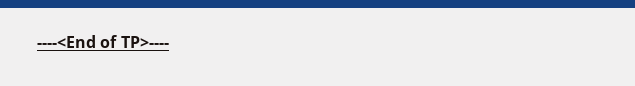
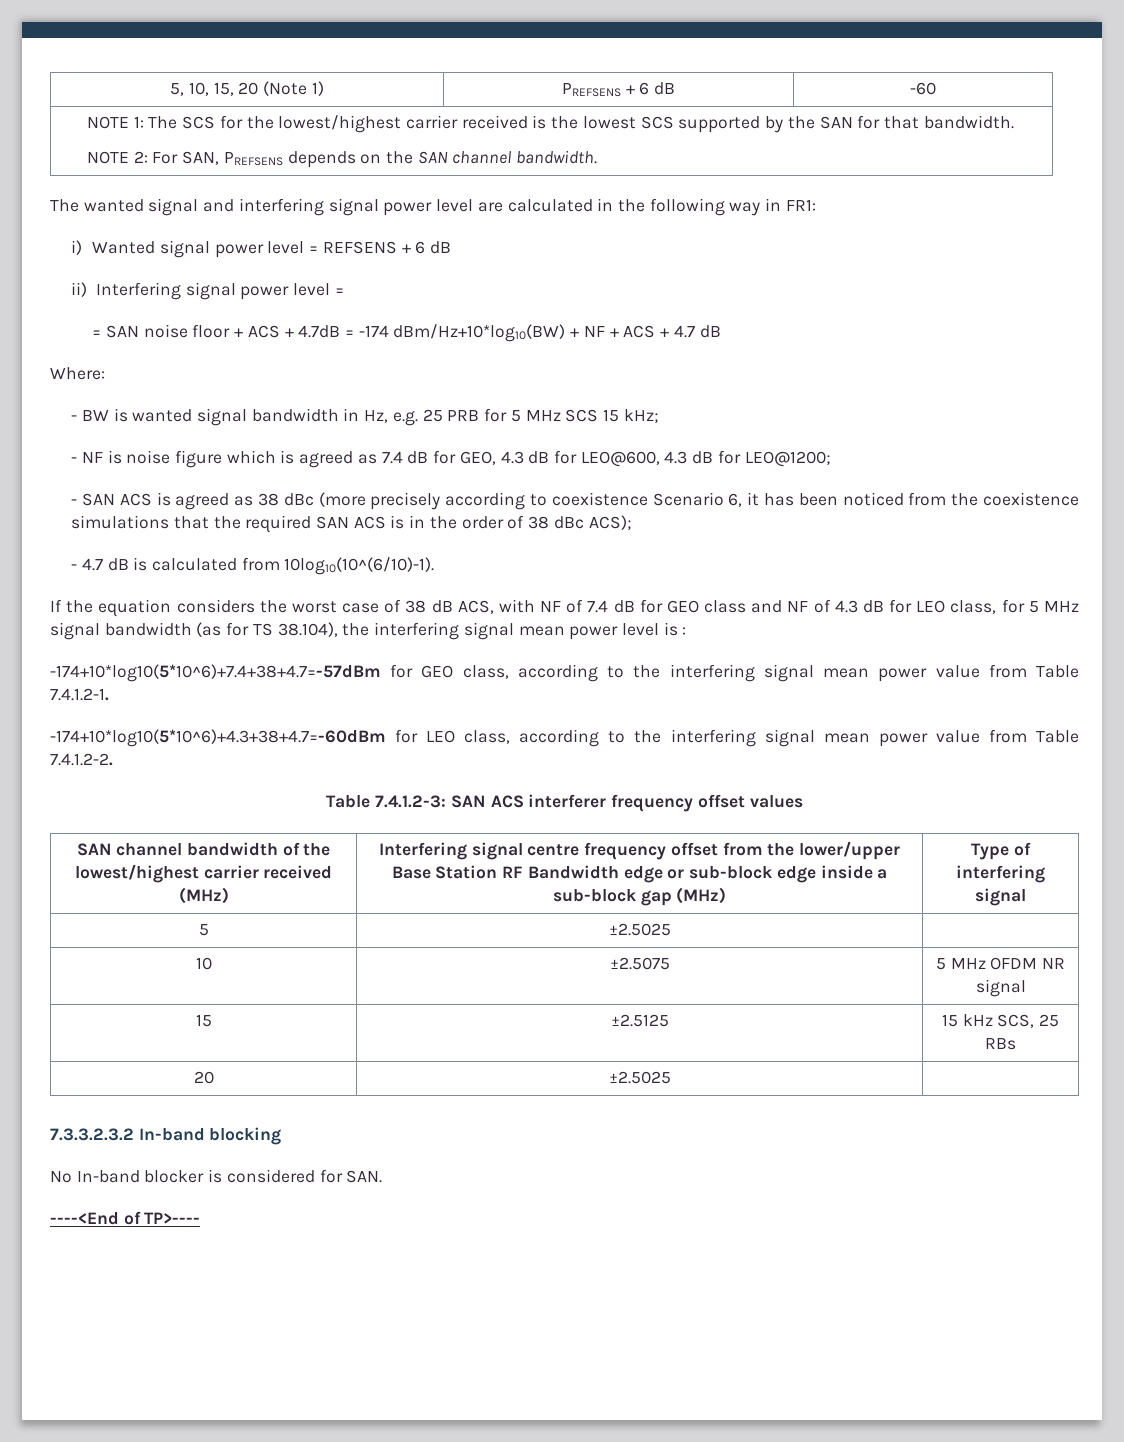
+ 5, 10, 15, 20 (Note 1) | PREFSENS + 6 dB | -60
+ NOTE 1: The SCS for the lowest/highest carrier received is the lowest SCS supported by the SAN for that bandwidth.
+ NOTE 2: For SAN, PREFSENS depends on the SAN channel bandwidth.
+ The wanted signal and interfering signal power level are calculated in the following way in FR1:
+ i) Wanted signal power level = REFSENS + 6 dB
+ ii) Interfering signal power level =
+ = SAN noise floor + ACS + 4.7dB = -174 dBm/Hz+10*log10(BW) + NF + ACS + 4.7 dB
+ Where:
+ - BW is wanted signal bandwidth in Hz, e.g. 25 PRB for 5 MHz SCS 15 kHz;
+ - NF is noise figure which is agreed as 7.4 dB for GEO, 4.3 dB for LEO@600, 4.3 dB for LEO@1200;
+ - SAN ACS is agreed as 38 dBc (more precisely according to coexistence Scenario 6, it has been noticed from the coexistence simulations that the required SAN ACS is in the order of 38 dBc ACS);
+ - 4.7 dB is calculated from 10log10(10^(6/10)-1).
+ If the equation considers the worst case of 38 dB ACS, with NF of 7.4 dB for GEO class and NF of 4.3 dB for LEO class, for 5 MHz signal bandwidth (as for TS 38.104), the interfering signal mean power level is :
+ -174+10*log10(5*10^6)+7.4+38+4.7=-57dBm for GEO class, according to the interfering signal mean power value from Table 7.4.1.2-1.
+ -174+10*log10(5*10^6)+4.3+38+4.7=-60dBm for LEO class, according to the interfering signal mean power value from Table 7.4.1.2-2.
+ Table 7.4.1.2-3: SAN ACS interferer frequency offset values
+ SAN channel bandwidth of the lowest/highest carrier received (MHz) | Interfering signal centre frequency offset from the lower/upper Base Station RF Bandwidth edge or sub-block edge inside a sub-block gap (MHz) | Type of interfering signal
+ 5 | ±2.5025 |
+ 10 | ±2.5075 | 5 MHz OFDM NR signal
+ 15 | ±2.5125 | 15 kHz SCS, 25 RBs
+ 20 | ±2.5025 |
+ 7.3.3.2.3.2 In-band blocking
+ No In-band blocker is considered for SAN.

